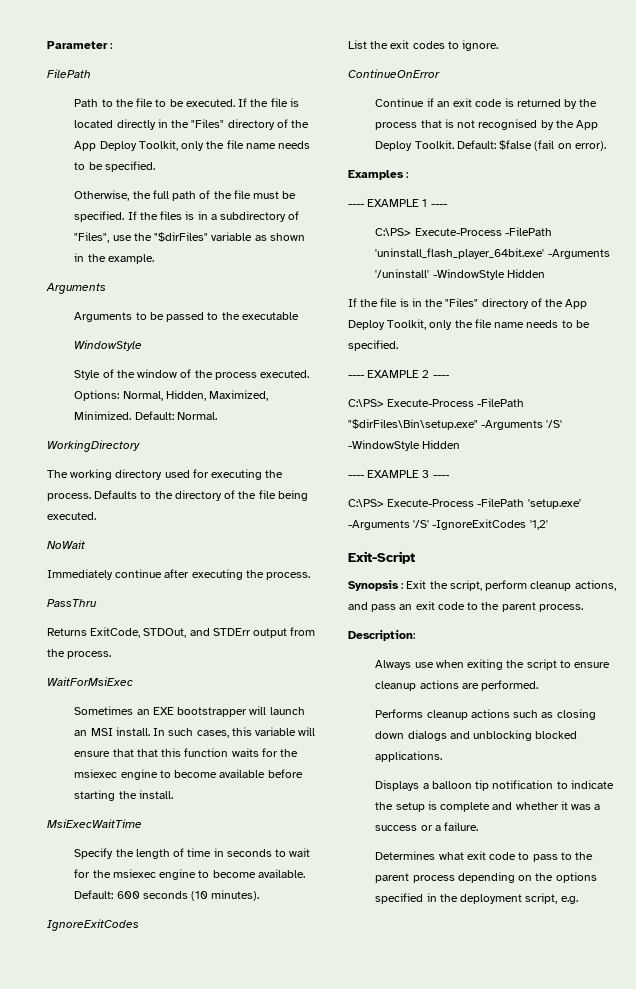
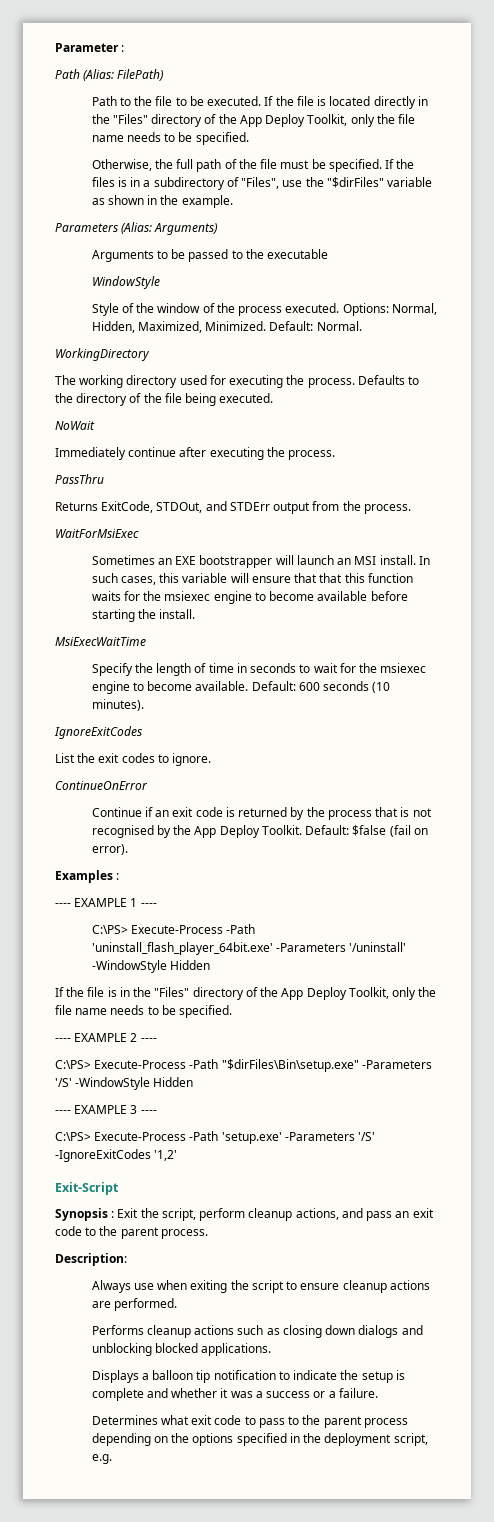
- FilePath
+ Path (Alias: FilePath)
  If the files is in a subdirectory of "Files", use the "$dirFiles" variable as shown in the example.
- Arguments
+ Parameters (Alias: Arguments)
- C:\PS> Execute-Process -FilePath 'uninstall_flash_player_64bit.exe' -Arguments '/uninstall' -WindowStyle Hidden
+ C:\PS> Execute-Process -Path 'uninstall_flash_player_64bit.exe' -Parameters '/uninstall' -WindowStyle Hidden
- C:\PS> Execute-Process -FilePath "$dirFiles\Bin\setup.exe" -Arguments '/S' -WindowStyle Hidden
+ C:\PS> Execute-Process -Path "$dirFiles\Bin\setup.exe" -Parameters '/S' -WindowStyle Hidden
- C:\PS> Execute-Process -FilePath 'setup.exe' -Arguments '/S' -IgnoreExitCodes '1,2'
+ C:\PS> Execute-Process -Path 'setup.exe' -Parameters '/S' -IgnoreExitCodes '1,2'

